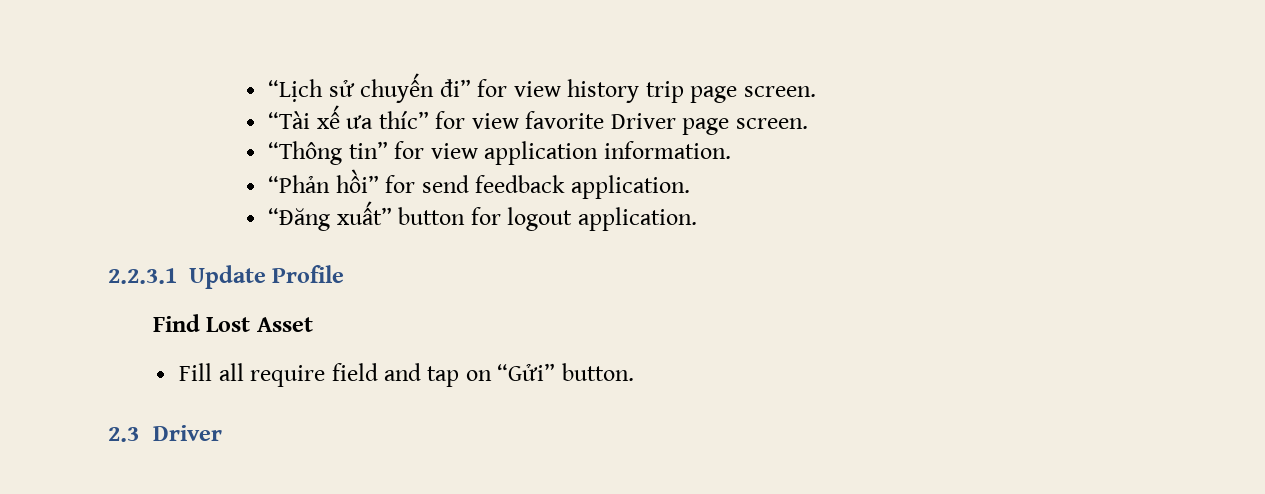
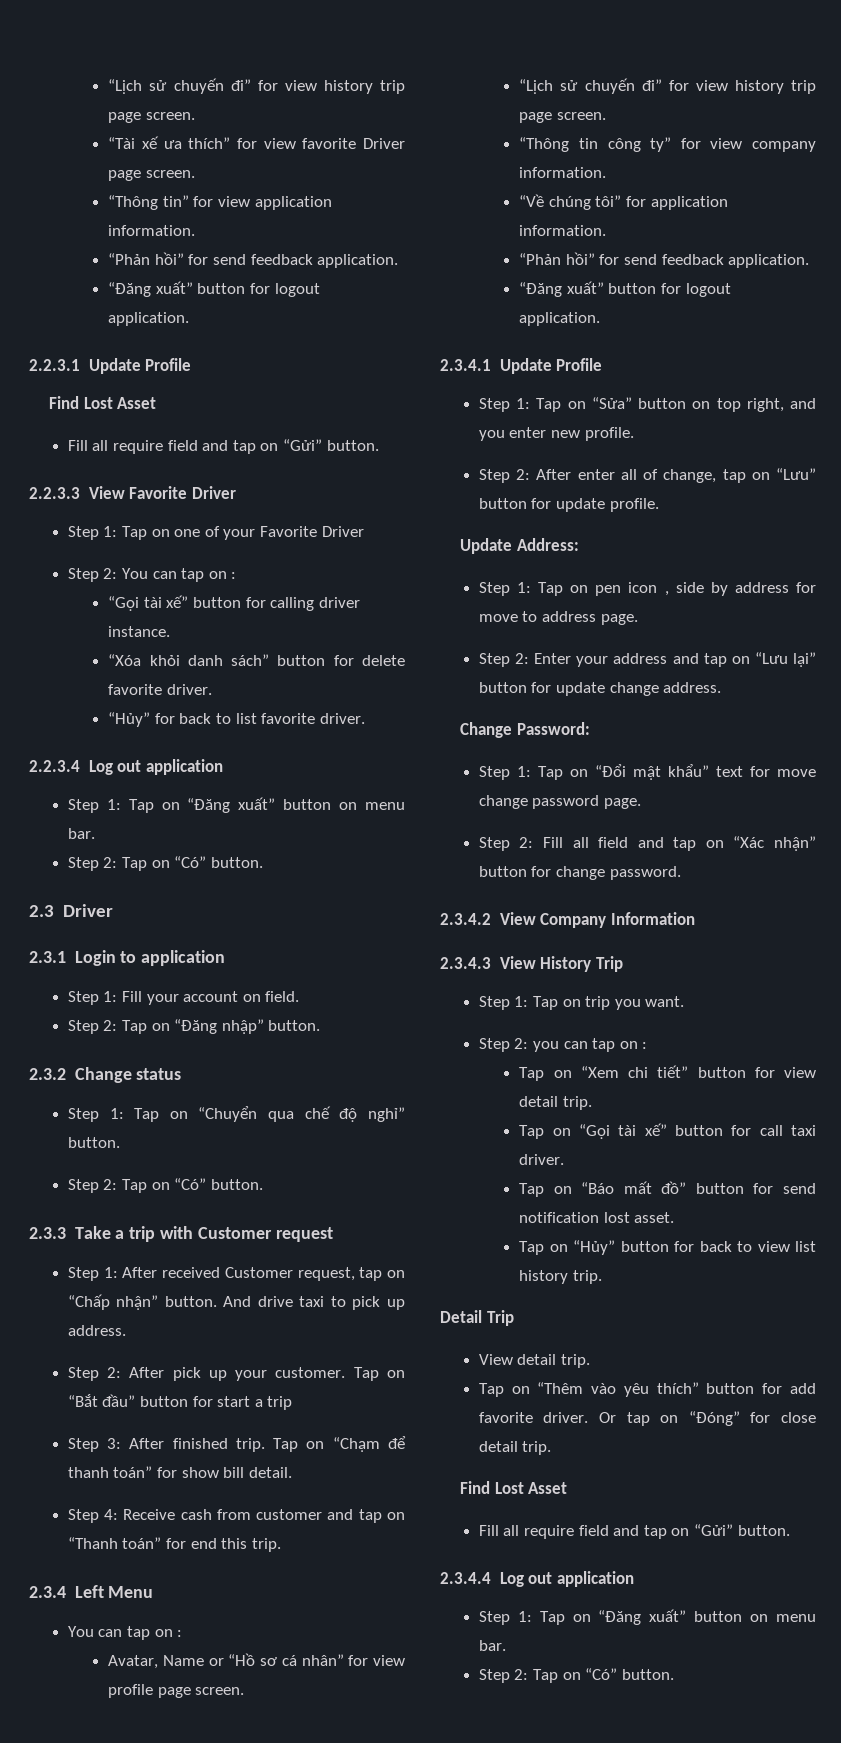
- “Tài xế ưa thíc” for view favorite Driver page screen.
+ “Tài xế ưa thích” for view favorite Driver page screen.
+ 2.2.3.3 View Favorite Driver
+ Step 1: Tap on one of your Favorite Driver
+ Step 2: You can tap on :
+ “Gọi tài xế” button for calling driver instance.
+ “Xóa khỏi danh sách” button for delete favorite driver.
+ “Hủy” for back to list favorite driver.
+ 2.2.3.4 Log out application
+ Step 1: Tap on “Đăng xuất” button on menu bar.
+ Step 2: Tap on “Có” button.
  2.3 Driver
+ 2.3.1 Login to application
+ Step 1: Fill your account on field.
+ Step 2: Tap on “Đăng nhập” button.
+ 2.3.2 Change status
+ Step 1: Tap on “Chuyển qua chế độ nghỉ” button.
+ Step 2: Tap on “Có” button.
+ 2.3.3 Take a trip with Customer request
+ Step 1: After received Customer request, tap on “Chấp nhận” button. And drive taxi to pick up address.
+ Step 2: After pick up your customer. Tap on “Bắt đầu” button for start a trip
+ Step 3: After finished trip. Tap on “Chạm để thanh toán” for show bill detail.
+ Step 4: Receive cash from customer and tap on “Thanh toán” for end this trip.
+ 2.3.4 Left Menu
+ You can tap on :
+ Avatar, Name or “Hồ sơ cá nhân” for view profile page screen.
+ “Lịch sử chuyến đi” for view history trip page screen.
+ “Thông tin công ty” for view company information.
+ “Về chúng tôi” for application information.
+ “Phản hồi” for send feedback application.
+ “Đăng xuất” button for logout application.
+ 2.3.4.1 Update Profile
+ Step 1: Tap on “Sửa” button on top right, and you enter new profile.
+ Step 2: After enter all of change, tap on “Lưu” button for update profile.
+ Update Address:
+ Step 1: Tap on pen icon , side by address for move to address page.
+ Step 2: Enter your address and tap on “Lưu lại” button for update change address.
+ Change Password:
+ Step 1: Tap on “Đổi mật khẩu” text for move change password page.
+ Step 2: Fill all field and tap on “Xác nhận” button for change password.
+ 2.3.4.2 View Company Information
+ 2.3.4.3 View History Trip
+ Step 1: Tap on trip you want.
+ Step 2: you can tap on :
+ Tap on “Xem chi tiết” button for view detail trip.
+ Tap on “Gọi tài xế” button for call taxi driver.
+ Tap on “Báo mất đồ” button for send notification lost asset.
+ Tap on “Hủy” button for back to view list history trip.
+ Detail Trip
+ View detail trip.
+ Tap on “Thêm vào yêu thích” button for add favorite driver. Or tap on “Đóng” for close detail trip.
+ Find Lost Asset
+ Fill all require field and tap on “Gửi” button.
+ 2.3.4.4 Log out application
+ Step 1: Tap on “Đăng xuất” button on menu bar.
+ Step 2: Tap on “Có” button.

